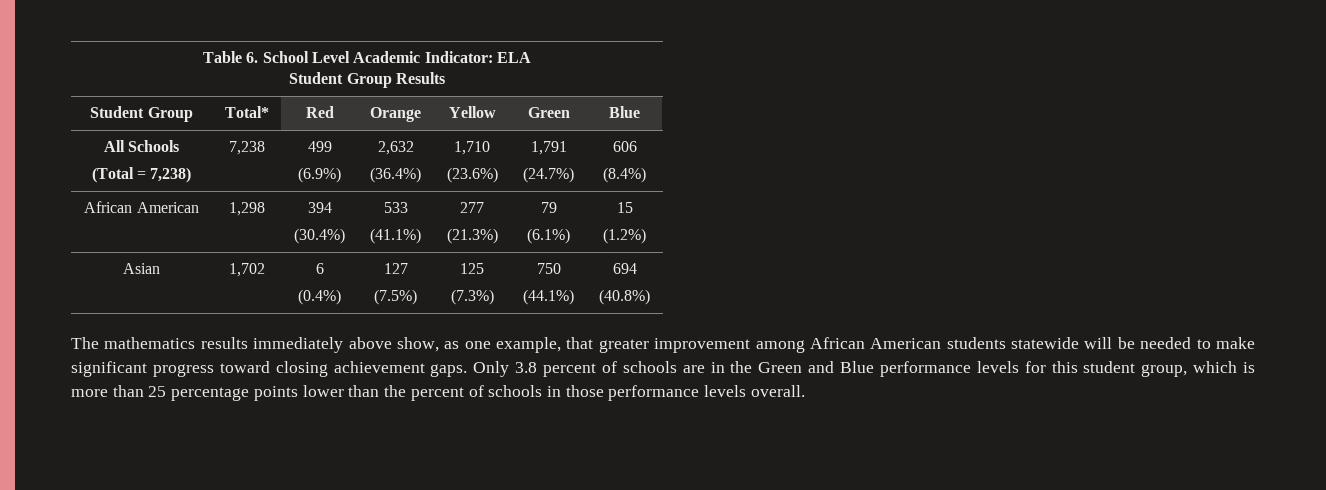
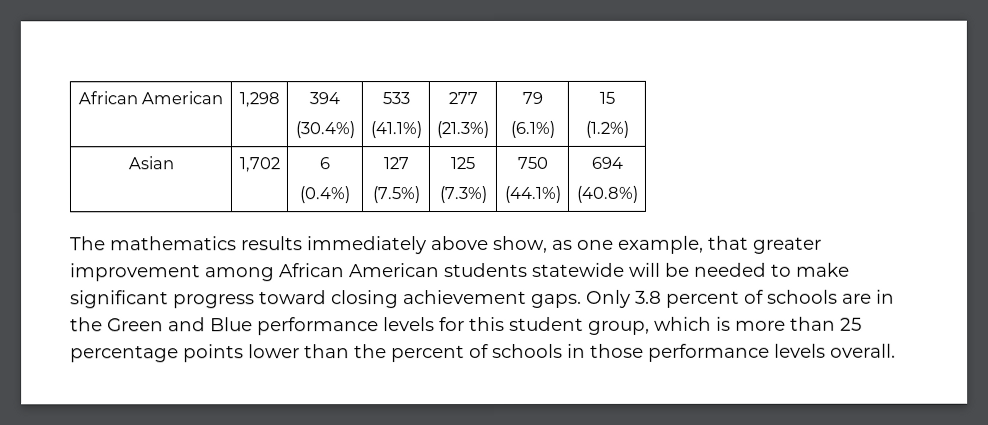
- Table 6. School Level Academic Indicator: ELA
- Student Group Results
- Student Group | Total* | Red | Orange | Yellow | Green | Blue
- All Schools
- (Total = 7,238) | 7,238 | 499
- (6.9%) | 2,632
- (36.4%) | 1,710
- (23.6%) | 1,791
- (24.7%) | 606
- (8.4%)

